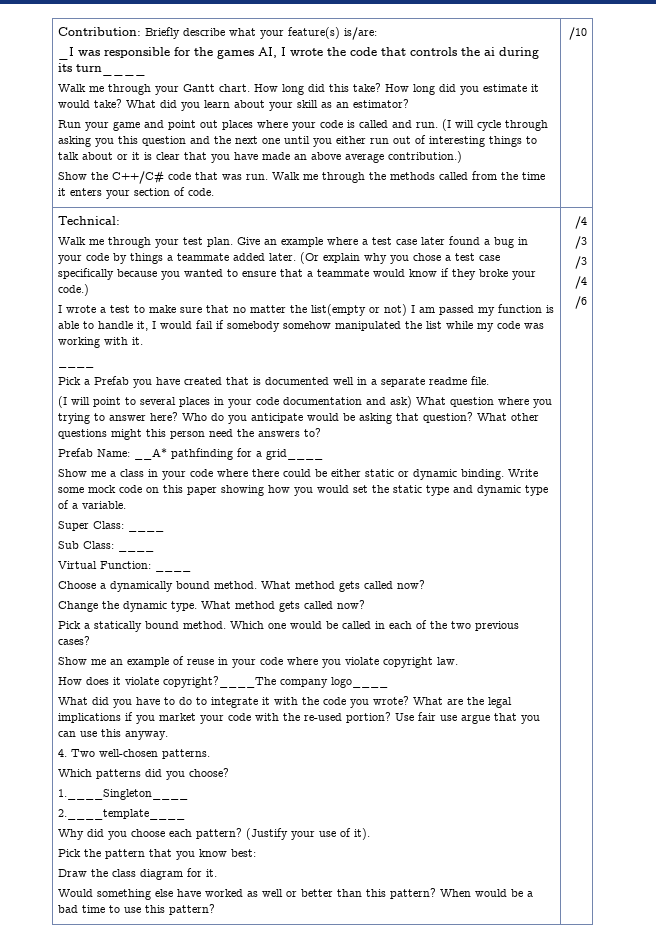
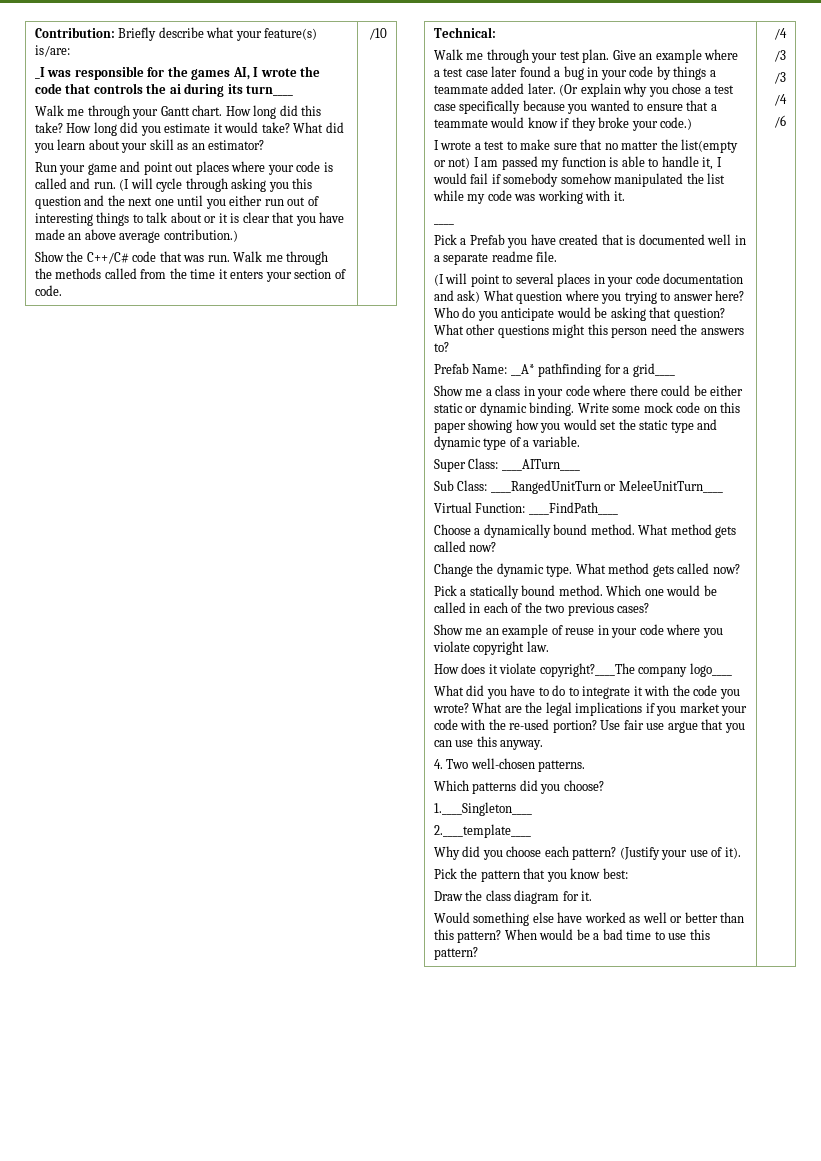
- Super Class: ____
+ Super Class: ____AITurn____
- Sub Class: ____
+ Sub Class: ____RangedUnitTurn or MeleeUnitTurn____
- Virtual Function: ____
+ Virtual Function: ____FindPath____

